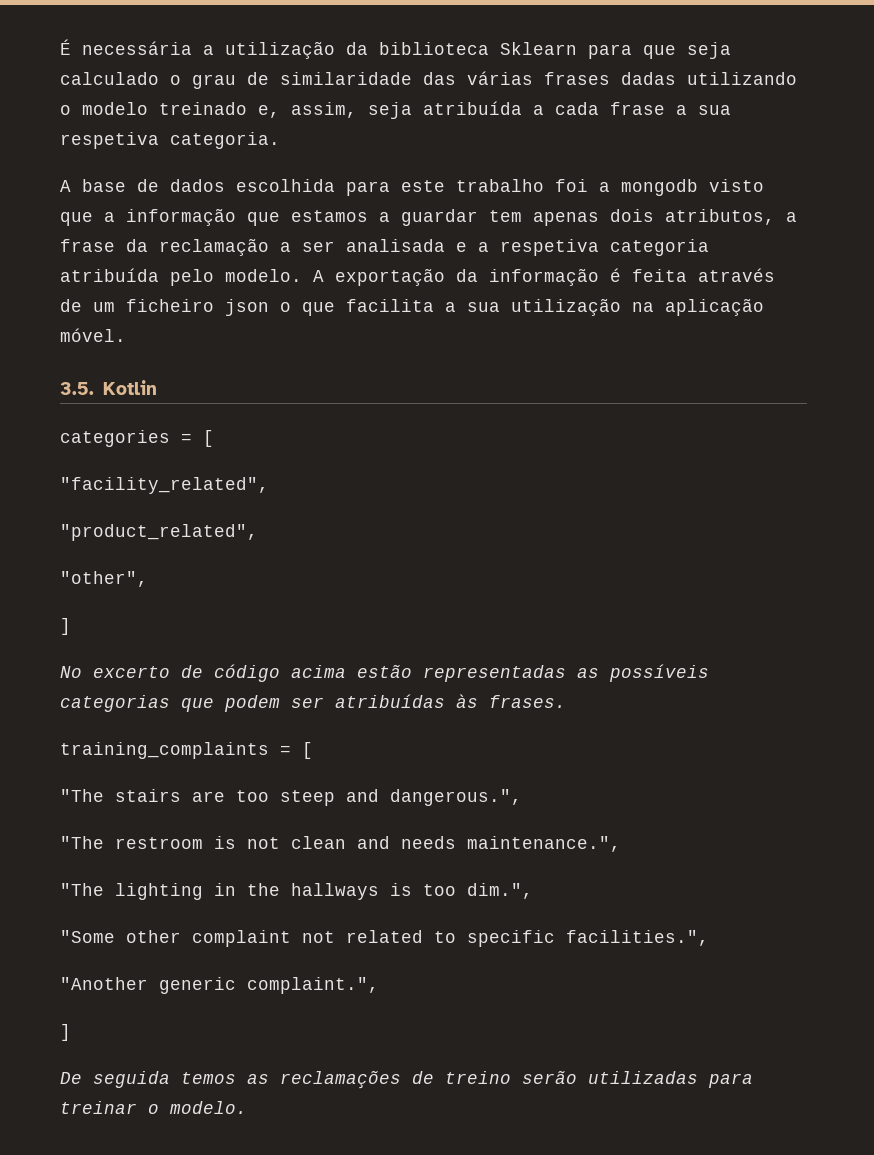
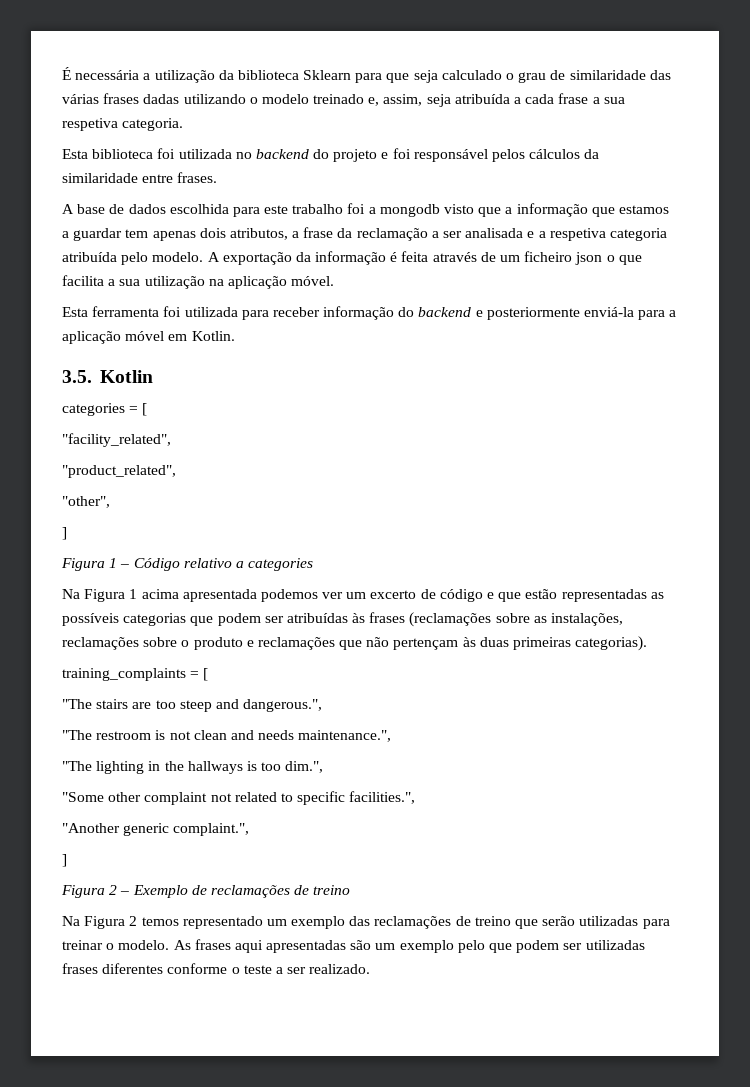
+ Esta biblioteca foi utilizada no backend do projeto e foi responsável pelos cálculos da similaridade entre frases.
+ Esta ferramenta foi utilizada para receber informação do backend e posteriormente enviá-la para a aplicação móvel em Kotlin.
- No excerto de código acima estão representadas as possíveis categorias que podem ser atribuídas às frases.
+ Figura 1 – Código relativo a categories
+ Na Figura 1 acima apresentada podemos ver um excerto de código e que estão representadas as possíveis categorias que podem ser atribuídas às frases (reclamações sobre as instalações, reclamações sobre o produto e reclamações que não pertençam às duas primeiras categorias).
- De seguida temos as reclamações de treino serão utilizadas para treinar o modelo.
+ Figura 2 – Exemplo de reclamações de treino
+ Na Figura 2 temos representado um exemplo das reclamações de treino que serão utilizadas para treinar o modelo.
+ As frases aqui apresentadas são um exemplo pelo que podem ser utilizadas frases diferentes conforme o teste a ser realizado.

